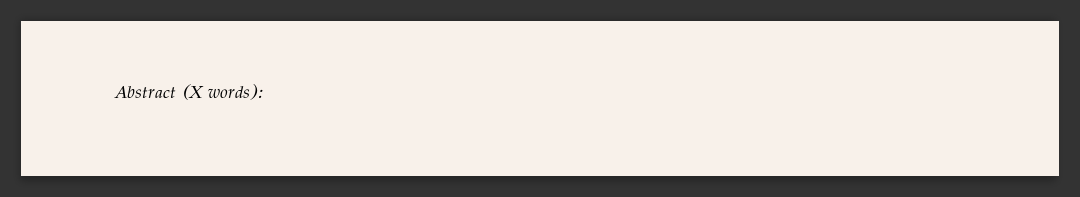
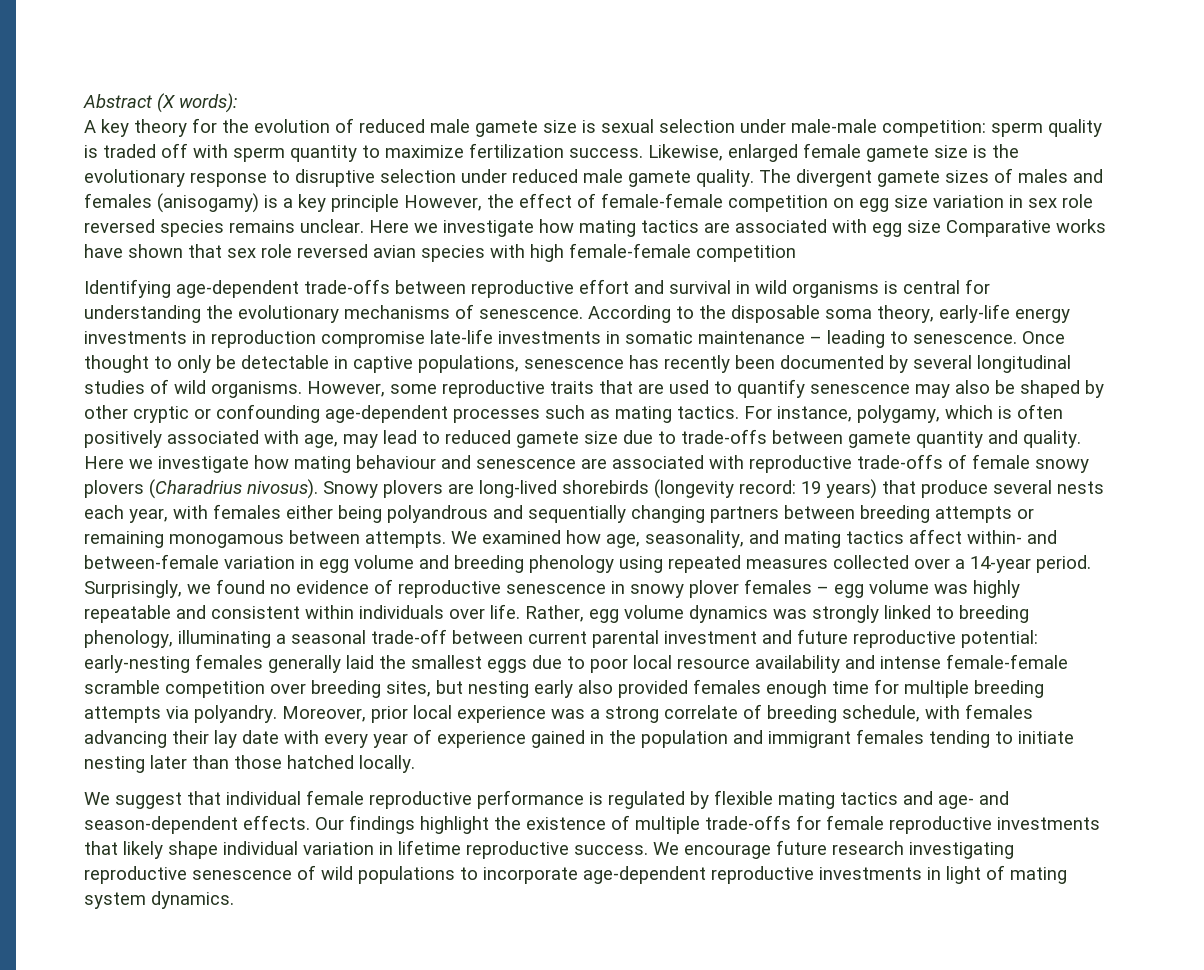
+ A key theory for the evolution of reduced male gamete size is sexual selection under male-male competition: sperm quality is traded off with sperm quantity to maximize fertilization success. Likewise, enlarged female gamete size is the evolutionary response to disruptive selection under reduced male gamete quality. The divergent gamete sizes of males and females (anisogamy) is a key principle However, the effect of female-female competition on egg size variation in sex role reversed species remains unclear. Here we investigate how mating tactics are associated with egg size Comparative works have shown that sex role reversed avian species with high female-female competition
+ Identifying age-dependent trade-offs between reproductive effort and survival in wild organisms is central for understanding the evolutionary mechanisms of senescence. According to the disposable soma theory, early-life energy investments in reproduction compromise late-life investments in somatic maintenance – leading to senescence. Once thought to only be detectable in captive populations, senescence has recently been documented by several longitudinal studies of wild organisms. However, some reproductive traits that are used to quantify senescence may also be shaped by other cryptic or confounding age-dependent processes such as mating tactics. For instance, polygamy, which is often positively associated with age, may lead to reduced gamete size due to trade-offs between gamete quantity and quality. Here we investigate how mating behaviour and senescence are associated with reproductive trade-offs of female snowy plovers (Charadrius nivosus). Snowy plovers are long-lived shorebirds (longevity record: 19 years) that produce several nests each year, with females either being polyandrous and sequentially changing partners between breeding attempts or remaining monogamous between attempts. We examined how age, seasonality, and mating tactics affect within- and between-female variation in egg volume and breeding phenology using repeated measures collected over a 14-year period. Surprisingly, we found no evidence of reproductive senescence in snowy plover females – egg volume was highly repeatable and consistent within individuals over life. Rather, egg volume dynamics was strongly linked to breeding phenology, illuminating a seasonal trade-off between current parental investment and future reproductive potential: early-nesting females generally laid the smallest eggs due to poor local resource availability and intense female-female scramble competition over breeding sites, but nesting early also provided females enough time for multiple breeding attempts via polyandry. Moreover, prior local experience was a strong correlate of breeding schedule, with females advancing their lay date with every year of experience gained in the population and immigrant females tending to initiate nesting later than those hatched locally.
+ We suggest that individual female reproductive performance is regulated by flexible mating tactics and age- and season-dependent effects. Our findings highlight the existence of multiple trade-offs for female reproductive investments that likely shape individual variation in lifetime reproductive success. We encourage future research investigating reproductive senescence of wild populations to incorporate age-dependent reproductive investments in light of mating system dynamics.

